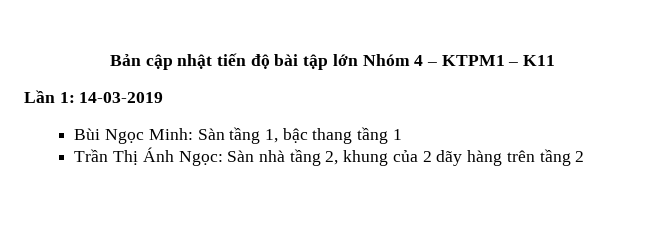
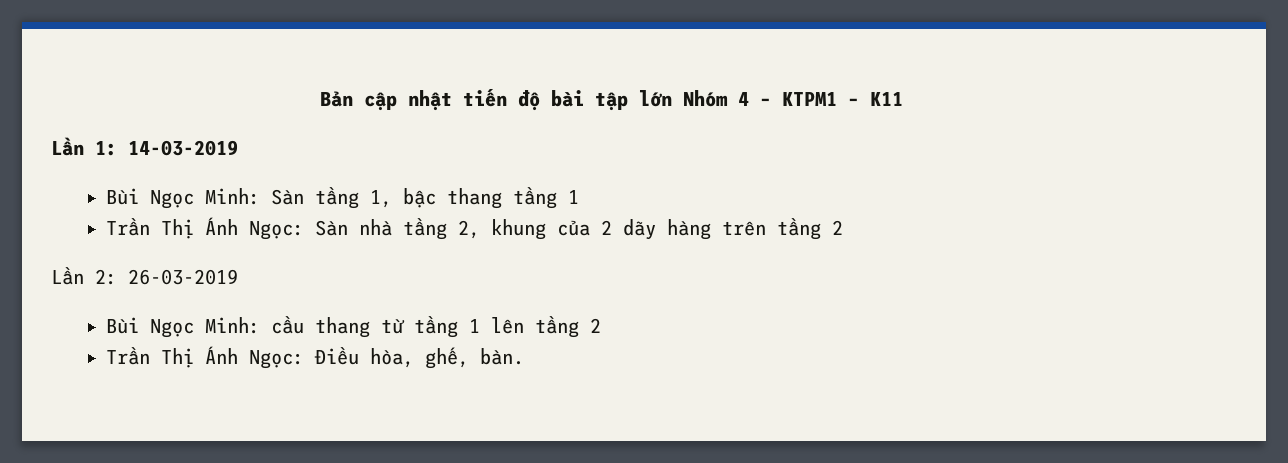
+ Lần 2: 26-03-2019
+ Bùi Ngọc Minh: cầu thang từ tầng 1 lên tầng 2
+ Trần Thị Ánh Ngọc: Điều hòa, ghế, bàn.

